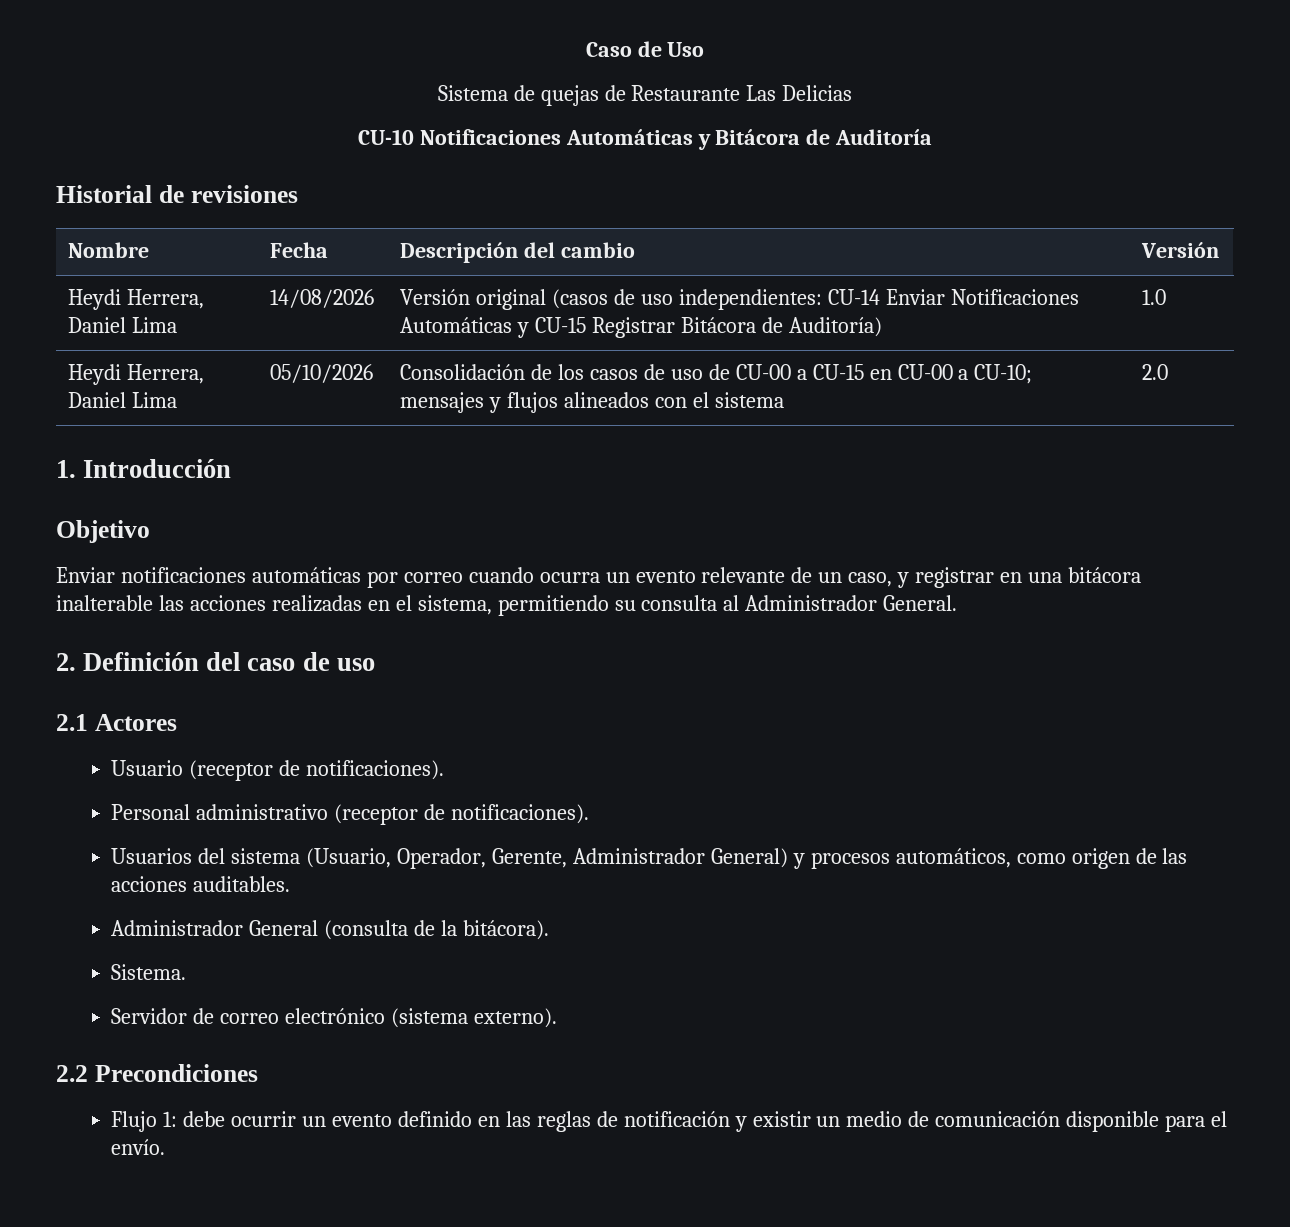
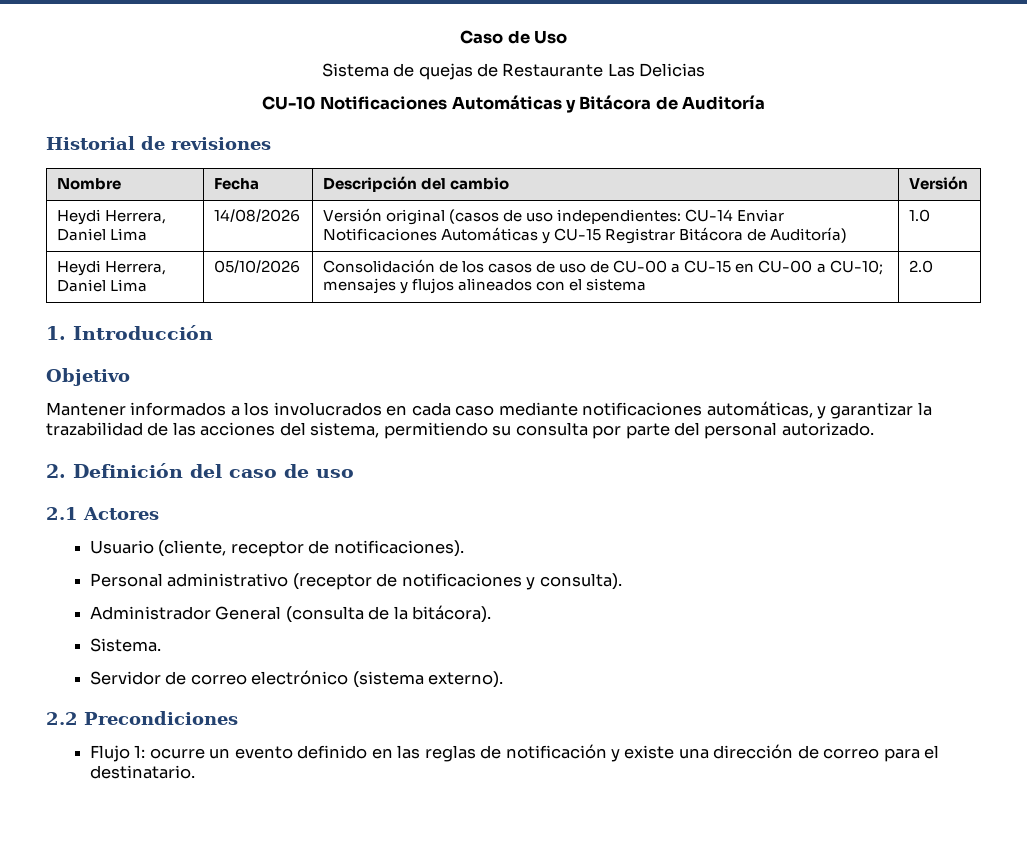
- Enviar notificaciones automáticas por correo cuando ocurra un evento relevante de un caso, y registrar en una bitácora inalterable las acciones realizadas en el sistema, permitiendo su consulta al Administrador General.
+ Mantener informados a los involucrados en cada caso mediante notificaciones automáticas, y garantizar la trazabilidad de las acciones del sistema, permitiendo su consulta por parte del personal autorizado.
- Usuario (receptor de notificaciones).
+ Usuario (cliente, receptor de notificaciones).
- Personal administrativo (receptor de notificaciones).
- Usuarios del sistema (Usuario, Operador, Gerente, Administrador General) y procesos automáticos, como origen de las acciones auditables.
+ Personal administrativo (receptor de notificaciones y consulta).
- Flujo 1: debe ocurrir un evento definido en las reglas de notificación y existir un medio de comunicación disponible para el envío.
+ Flujo 1: ocurre un evento definido en las reglas de notificación y existe una dirección de correo para el destinatario.

